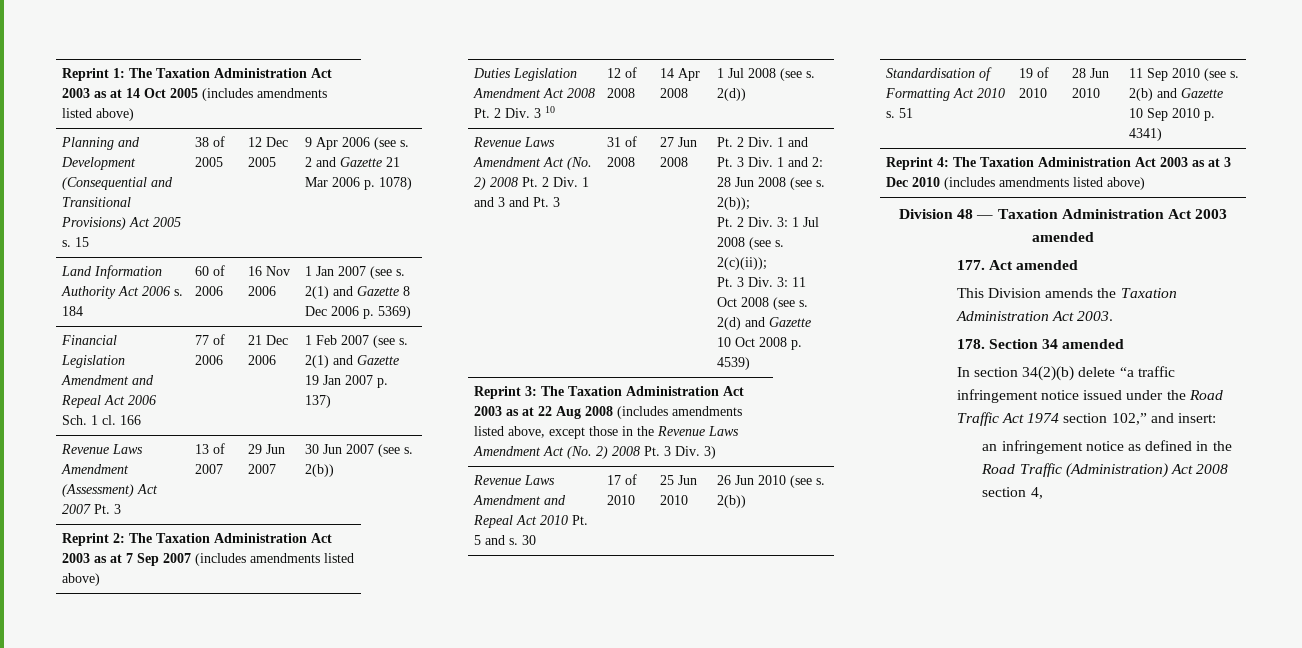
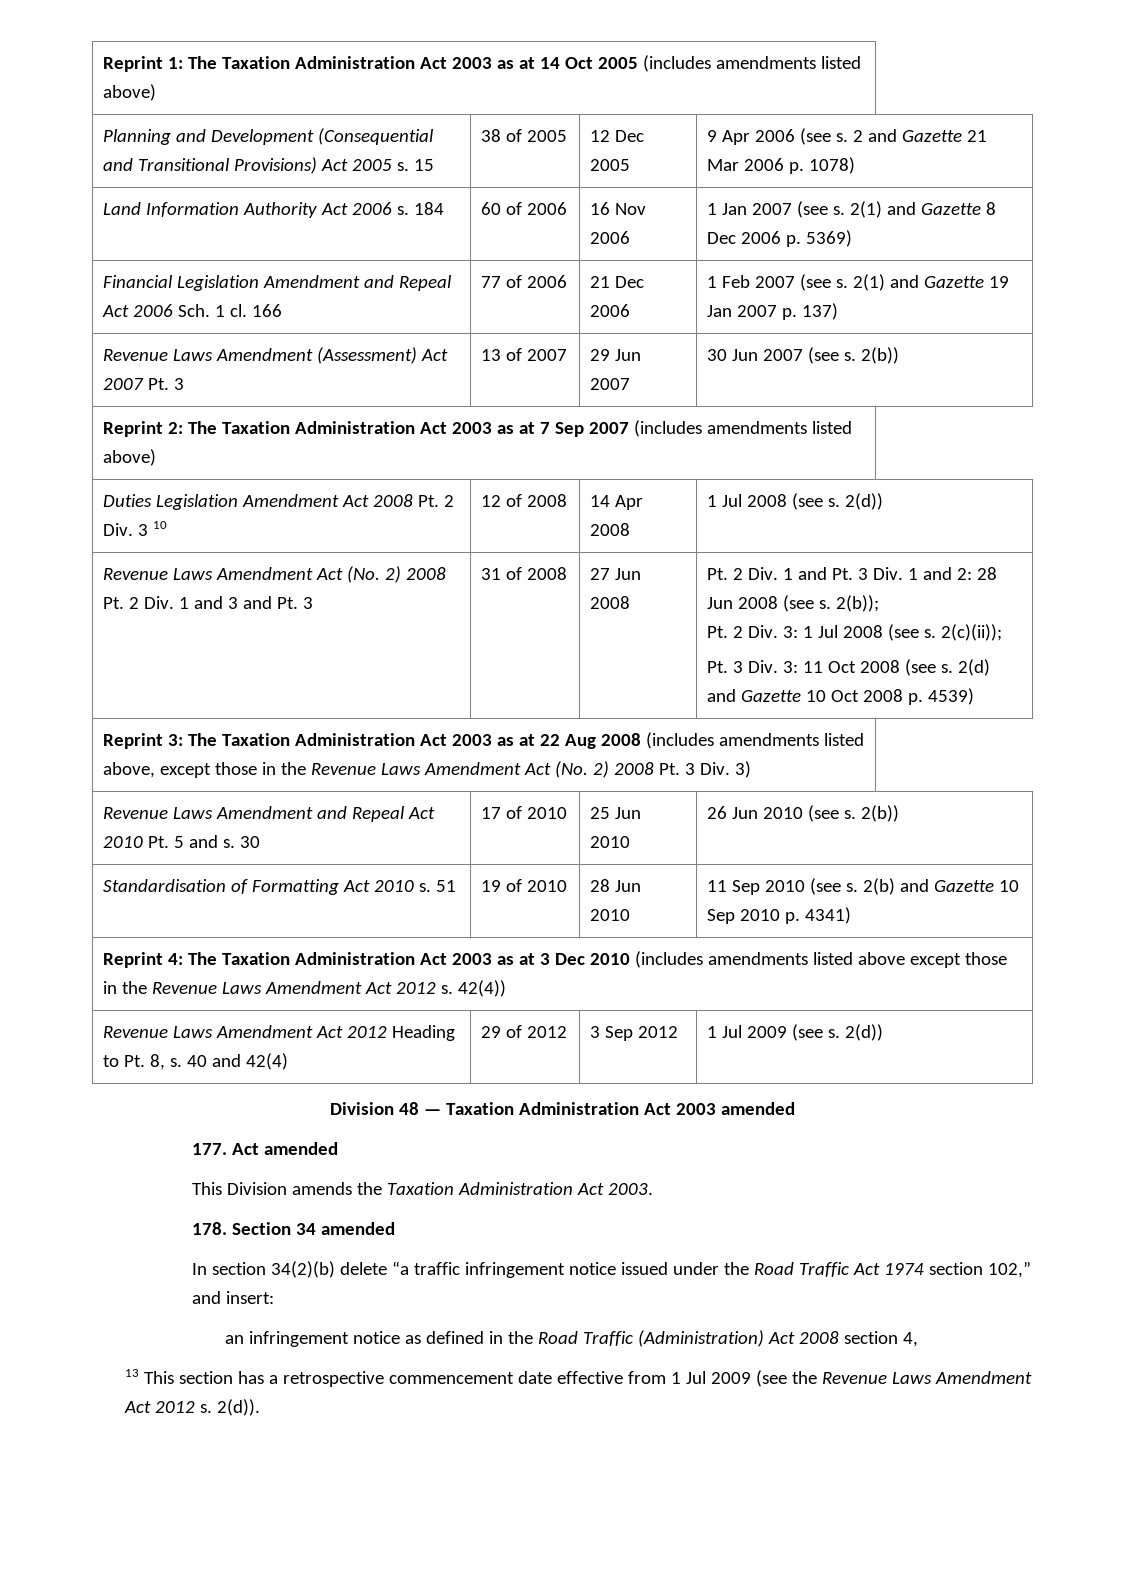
- Reprint 4: The Taxation Administration Act 2003 as at 3 Dec 2010 (includes amendments listed above)
+ Reprint 4: The Taxation Administration Act 2003 as at 3 Dec 2010 (includes amendments listed above except those in the Revenue Laws Amendment Act 2012 s. 42(4))
+ Revenue Laws Amendment Act 2012 Heading to Pt. 8, s. 40 and 42(4) | 29 of 2012 | 3 Sep 2012 | 1 Jul 2009 (see s. 2(d))
+ 13 This section has a retrospective commencement date effective from 1 Jul 2009 (see the Revenue Laws Amendment Act 2012 s. 2(d)).

